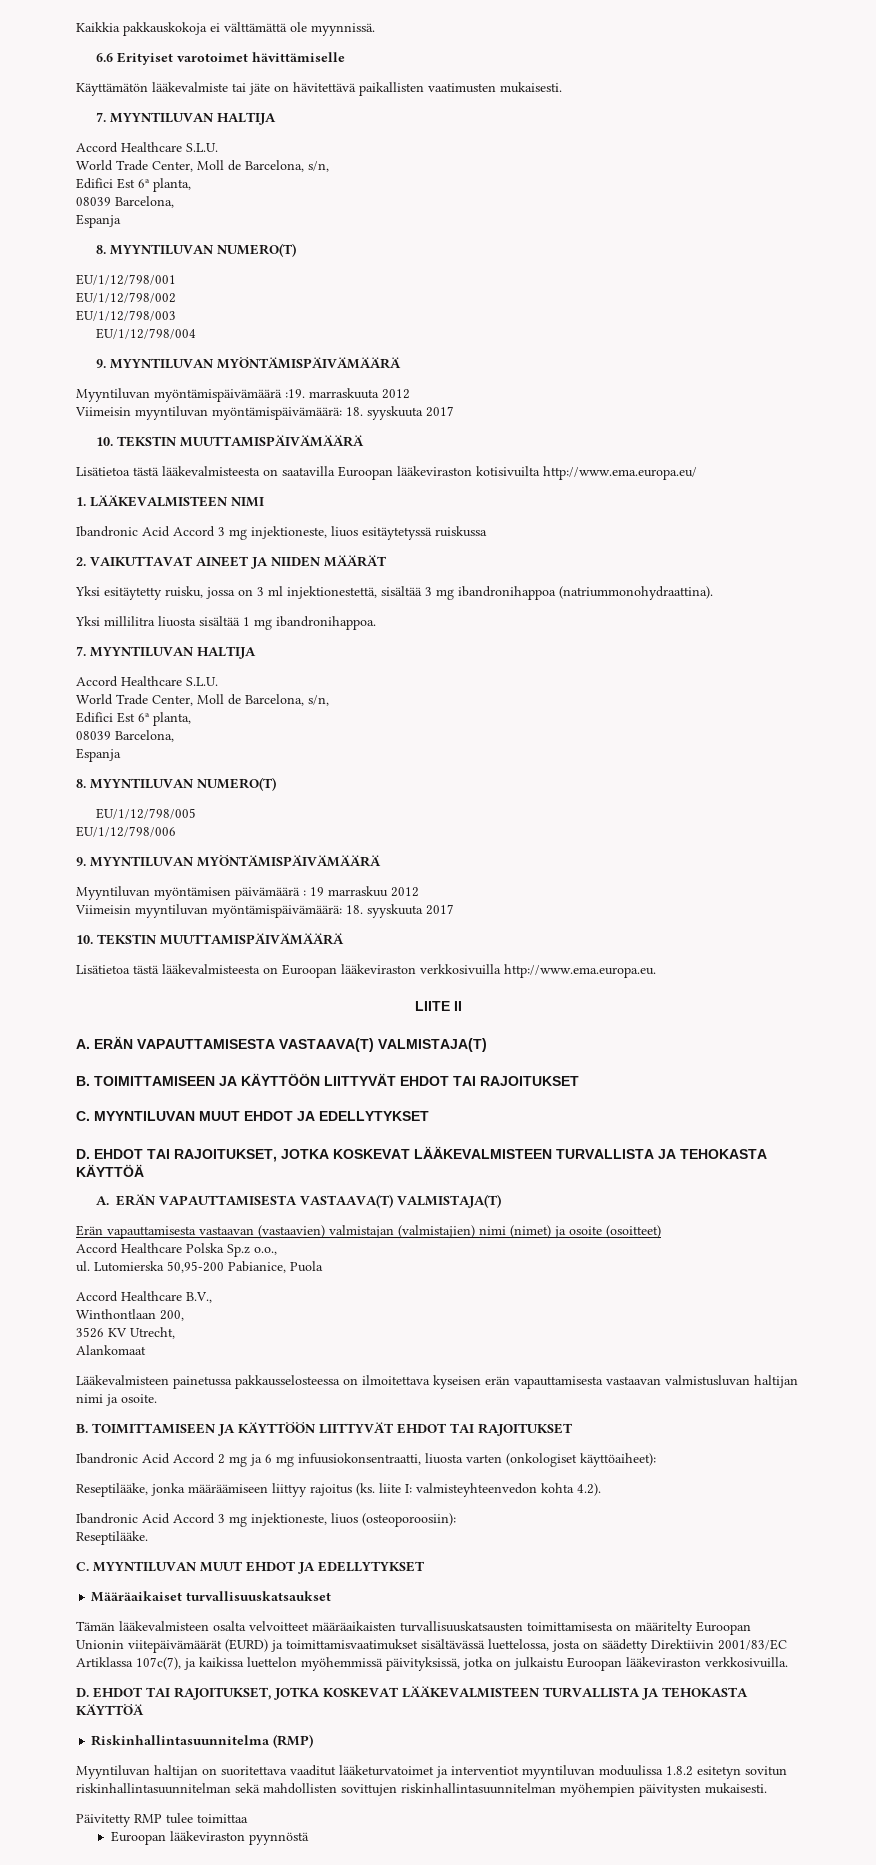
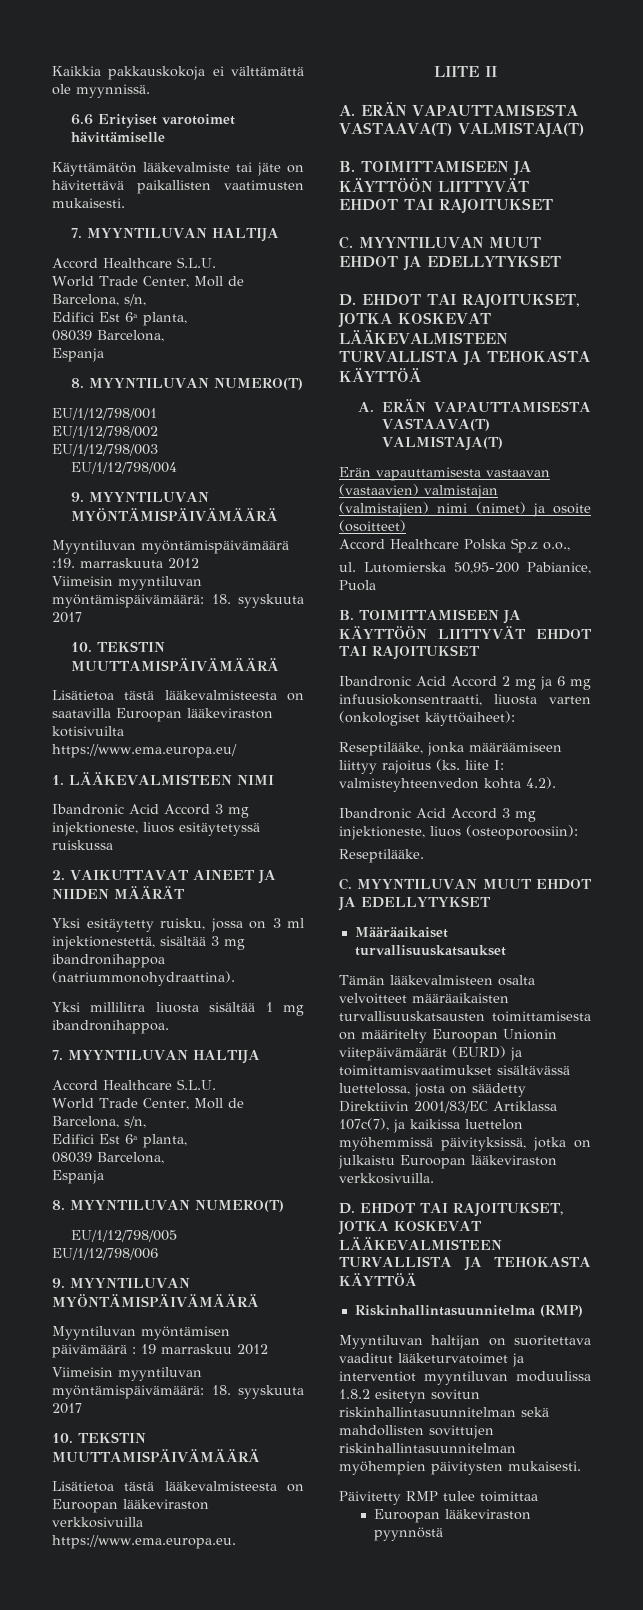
- Lisätietoa tästä lääkevalmisteesta on saatavilla Euroopan lääkeviraston kotisivuilta http://www.ema.europa.eu/
+ Lisätietoa tästä lääkevalmisteesta on saatavilla Euroopan lääkeviraston kotisivuilta https://www.ema.europa.eu/
- Lisätietoa tästä lääkevalmisteesta on Euroopan lääkeviraston verkkosivuilla http://www.ema.europa.eu.
+ Lisätietoa tästä lääkevalmisteesta on Euroopan lääkeviraston verkkosivuilla https://www.ema.europa.eu.
- Accord Healthcare B.V.,
- Winthontlaan 200,
- 3526 KV Utrecht,
- Alankomaat
- Lääkevalmisteen painetussa pakkausselosteessa on ilmoitettava kyseisen erän vapauttamisesta vastaavan valmistusluvan haltijan nimi ja osoite.

